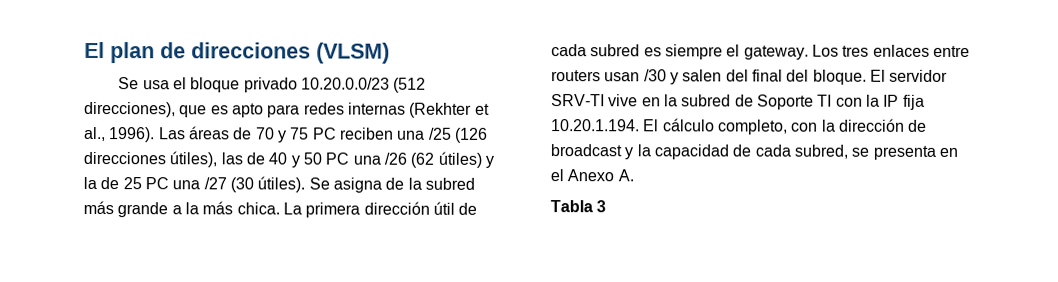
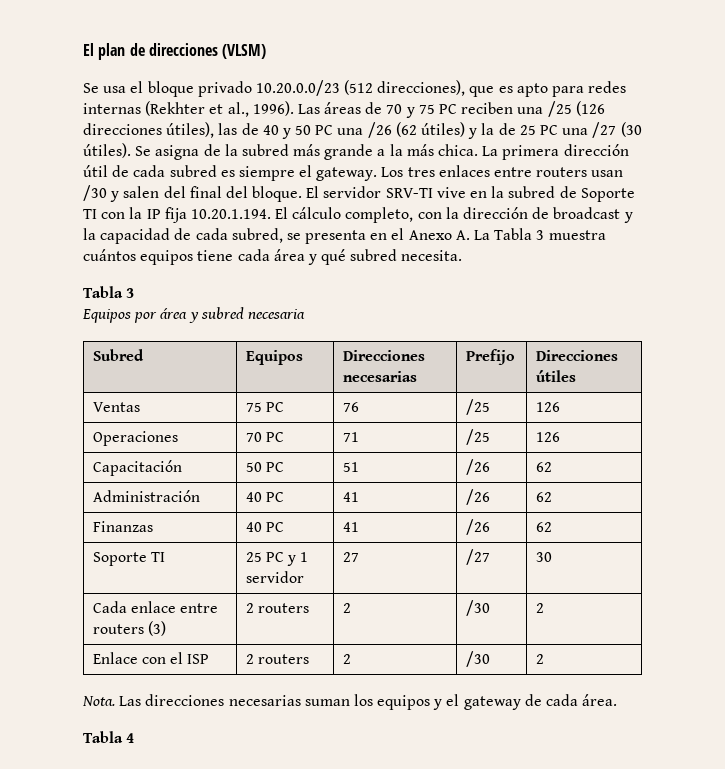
- El servidor SRV-TI vive en la subred de Soporte TI con la IP fija 10.20.1.194. El cálculo completo, con la dirección de broadcast y la capacidad de cada subred, se presenta en el Anexo A.
+ El servidor SRV-TI vive en la subred de Soporte TI con la IP fija 10.20.1.194. El cálculo completo, con la dirección de broadcast y la capacidad de cada subred, se presenta en el Anexo A. La Tabla 3 muestra cuántos equipos tiene cada área y qué subred necesita.
  Tabla 3
+ Equipos por área y subred necesaria
+ Subred | Equipos | Direcciones necesarias | Prefijo | Direcciones útiles
+ Ventas | 75 PC | 76 | /25 | 126
+ Operaciones | 70 PC | 71 | /25 | 126
+ Capacitación | 50 PC | 51 | /26 | 62
+ Administración | 40 PC | 41 | /26 | 62
+ Finanzas | 40 PC | 41 | /26 | 62
+ Soporte TI | 25 PC y 1 servidor | 27 | /27 | 30
+ Cada enlace entre routers (3) | 2 routers | 2 | /30 | 2
+ Enlace con el ISP | 2 routers | 2 | /30 | 2
+ Nota. Las direcciones necesarias suman los equipos y el gateway de cada área.
+ Tabla 4

